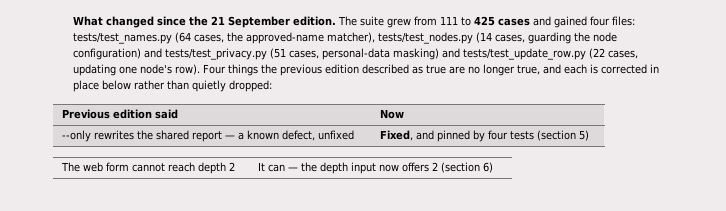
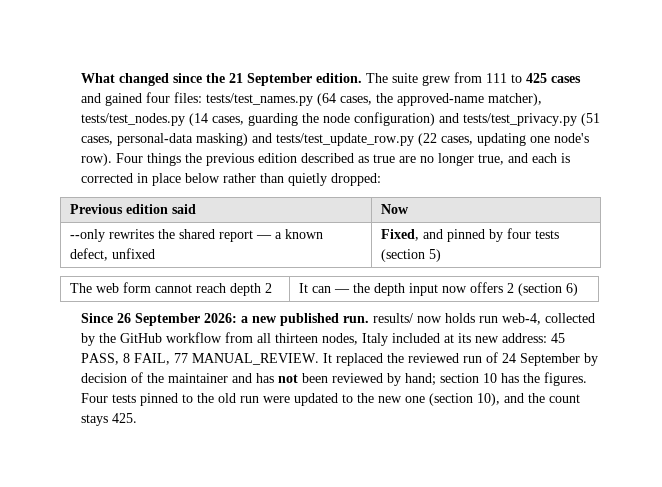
+ Since 26 September 2026: a new published run. results/ now holds run web-4, collected by the GitHub workflow from all thirteen nodes, Italy included at its new address: 45 PASS, 8 FAIL, 77 MANUAL_REVIEW. It replaced the reviewed run of 24 September by decision of the maintainer and has not been reviewed by hand; section 10 has the figures. Four tests pinned to the old run were updated to the new one (section 10), and the count stays 425.

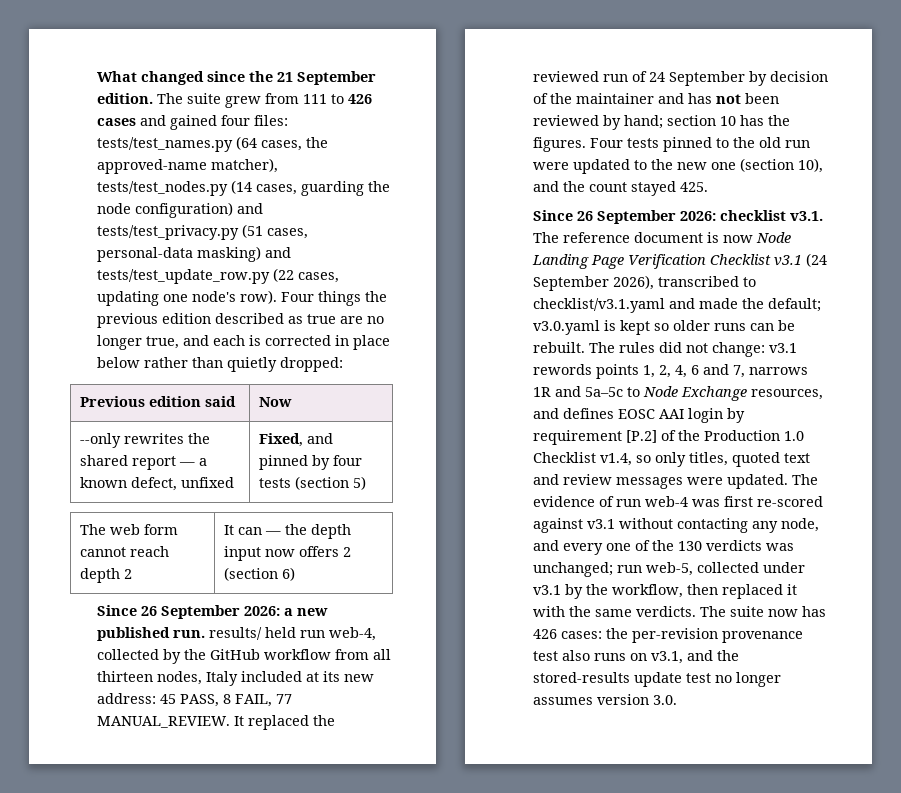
- The suite grew from 111 to 425 cases and gained four files: tests/test_names.py (64 cases, the approved-name matcher), tests/test_nodes.py (14 cases, guarding the node configuration) and tests/test_privacy.py (51 cases, personal-data masking) and tests/test_update_row.py (22 cases, updating one node's row).
+ The suite grew from 111 to 426 cases and gained four files: tests/test_names.py (64 cases, the approved-name matcher), tests/test_nodes.py (14 cases, guarding the node configuration) and tests/test_privacy.py (51 cases, personal-data masking) and tests/test_update_row.py (22 cases, updating one node's row).
- Since 26 September 2026: a new published run. results/ now holds run web-4, collected by the GitHub workflow from all thirteen nodes, Italy included at its new address: 45 PASS, 8 FAIL, 77 MANUAL_REVIEW.
+ Since 26 September 2026: a new published run. results/ held run web-4, collected by the GitHub workflow from all thirteen nodes, Italy included at its new address: 45 PASS, 8 FAIL, 77 MANUAL_REVIEW.
- Four tests pinned to the old run were updated to the new one (section 10), and the count stays 425.
+ Four tests pinned to the old run were updated to the new one (section 10), and the count stayed 425.
+ Since 26 September 2026: checklist v3.1. The reference document is now Node Landing Page Verification Checklist v3.1 (24 September 2026), transcribed to checklist/v3.1.yaml and made the default; v3.0.yaml is kept so older runs can be rebuilt. The rules did not change: v3.1 rewords points 1, 2, 4, 6 and 7, narrows 1R and 5a–5c to Node Exchange resources, and defines EOSC AAI login by requirement [P.2] of the Production 1.0 Checklist v1.4, so only titles, quoted text and review messages were updated. The evidence of run web-4 was first re-scored against v3.1 without contacting any node, and every one of the 130 verdicts was unchanged; run web-5, collected under v3.1 by the workflow, then replaced it with the same verdicts. The suite now has 426 cases: the per-revision provenance test also runs on v3.1, and the stored-results update test no longer assumes version 3.0.

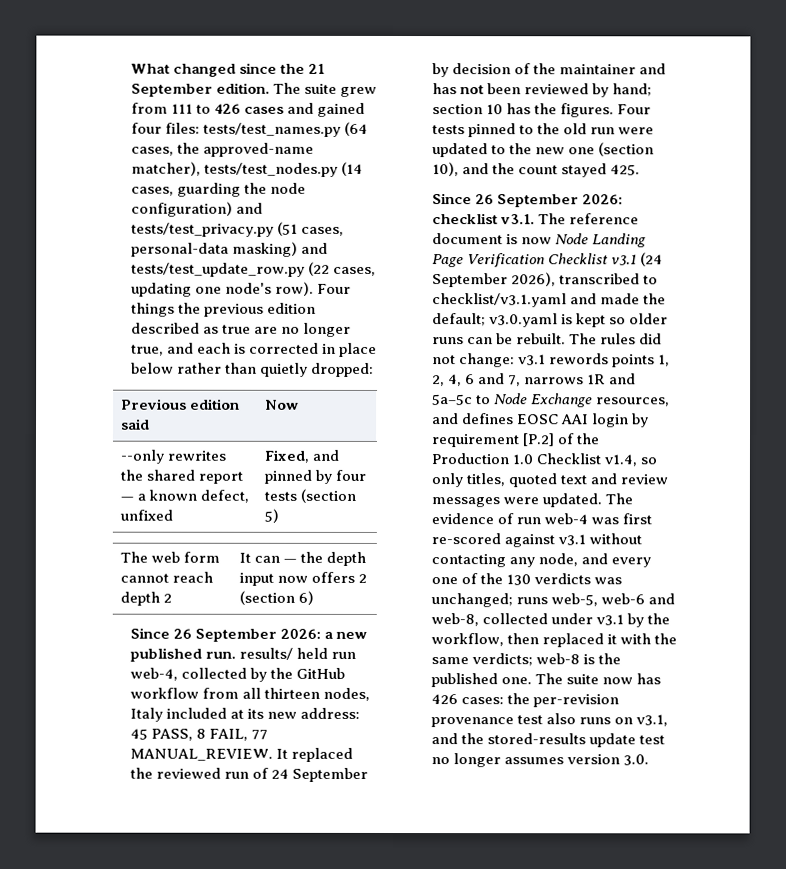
- The evidence of run web-4 was first re-scored against v3.1 without contacting any node, and every one of the 130 verdicts was unchanged; run web-5, collected under v3.1 by the workflow, then replaced it with the same verdicts.
+ The evidence of run web-4 was first re-scored against v3.1 without contacting any node, and every one of the 130 verdicts was unchanged; runs web-5, web-6 and web-8, collected under v3.1 by the workflow, then replaced it with the same verdicts; web-8 is the published one.

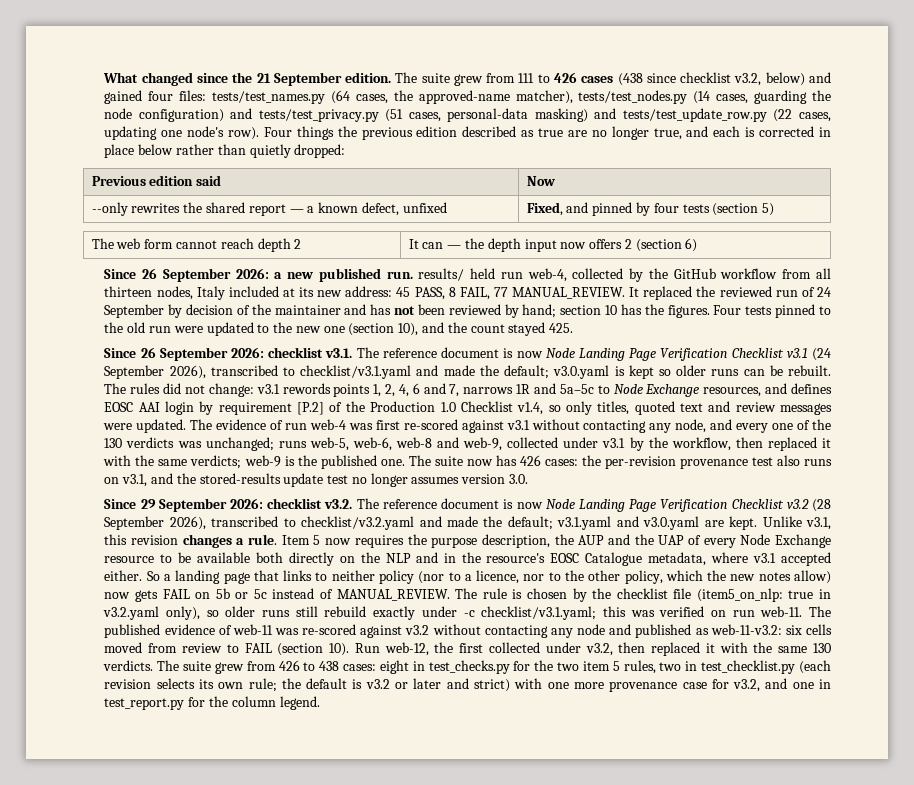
- The suite grew from 111 to 426 cases and gained four files: tests/test_names.py (64 cases, the approved-name matcher), tests/test_nodes.py (14 cases, guarding the node configuration) and tests/test_privacy.py (51 cases, personal-data masking) and tests/test_update_row.py (22 cases, updating one node's row).
+ The suite grew from 111 to 426 cases (438 since checklist v3.2, below) and gained four files: tests/test_names.py (64 cases, the approved-name matcher), tests/test_nodes.py (14 cases, guarding the node configuration) and tests/test_privacy.py (51 cases, personal-data masking) and tests/test_update_row.py (22 cases, updating one node's row).
- The evidence of run web-4 was first re-scored against v3.1 without contacting any node, and every one of the 130 verdicts was unchanged; runs web-5, web-6 and web-8, collected under v3.1 by the workflow, then replaced it with the same verdicts; web-8 is the published one.
+ The evidence of run web-4 was first re-scored against v3.1 without contacting any node, and every one of the 130 verdicts was unchanged; runs web-5, web-6, web-8 and web-9, collected under v3.1 by the workflow, then replaced it with the same verdicts; web-9 is the published one.
+ Since 29 September 2026: checklist v3.2. The reference document is now Node Landing Page Verification Checklist v3.2 (28 September 2026), transcribed to checklist/v3.2.yaml and made the default; v3.1.yaml and v3.0.yaml are kept. Unlike v3.1, this revision changes a rule. Item 5 now requires the purpose description, the AUP and the UAP of every Node Exchange resource to be available both directly on the NLP and in the resource's EOSC Catalogue metadata, where v3.1 accepted either. So a landing page that links to neither policy (nor to a licence, nor to the other policy, which the new notes allow) now gets FAIL on 5b or 5c instead of MANUAL_REVIEW. The rule is chosen by the checklist file (item5_on_nlp: true in v3.2.yaml only), so older runs still rebuild exactly under -c checklist/v3.1.yaml; this was verified on run web-11. The published evidence of web-11 was re-scored against v3.2 without contacting any node and published as web-11-v3.2: six cells moved from review to FAIL (section 10). Run web-12, the first collected under v3.2, then replaced it with the same 130 verdicts. The suite grew from 426 to 438 cases: eight in test_checks.py for the two item 5 rules, two in test_checklist.py (each revision selects its own rule; the default is v3.2 or later and strict) with one more provenance case for v3.2, and one in test_report.py for the column legend.

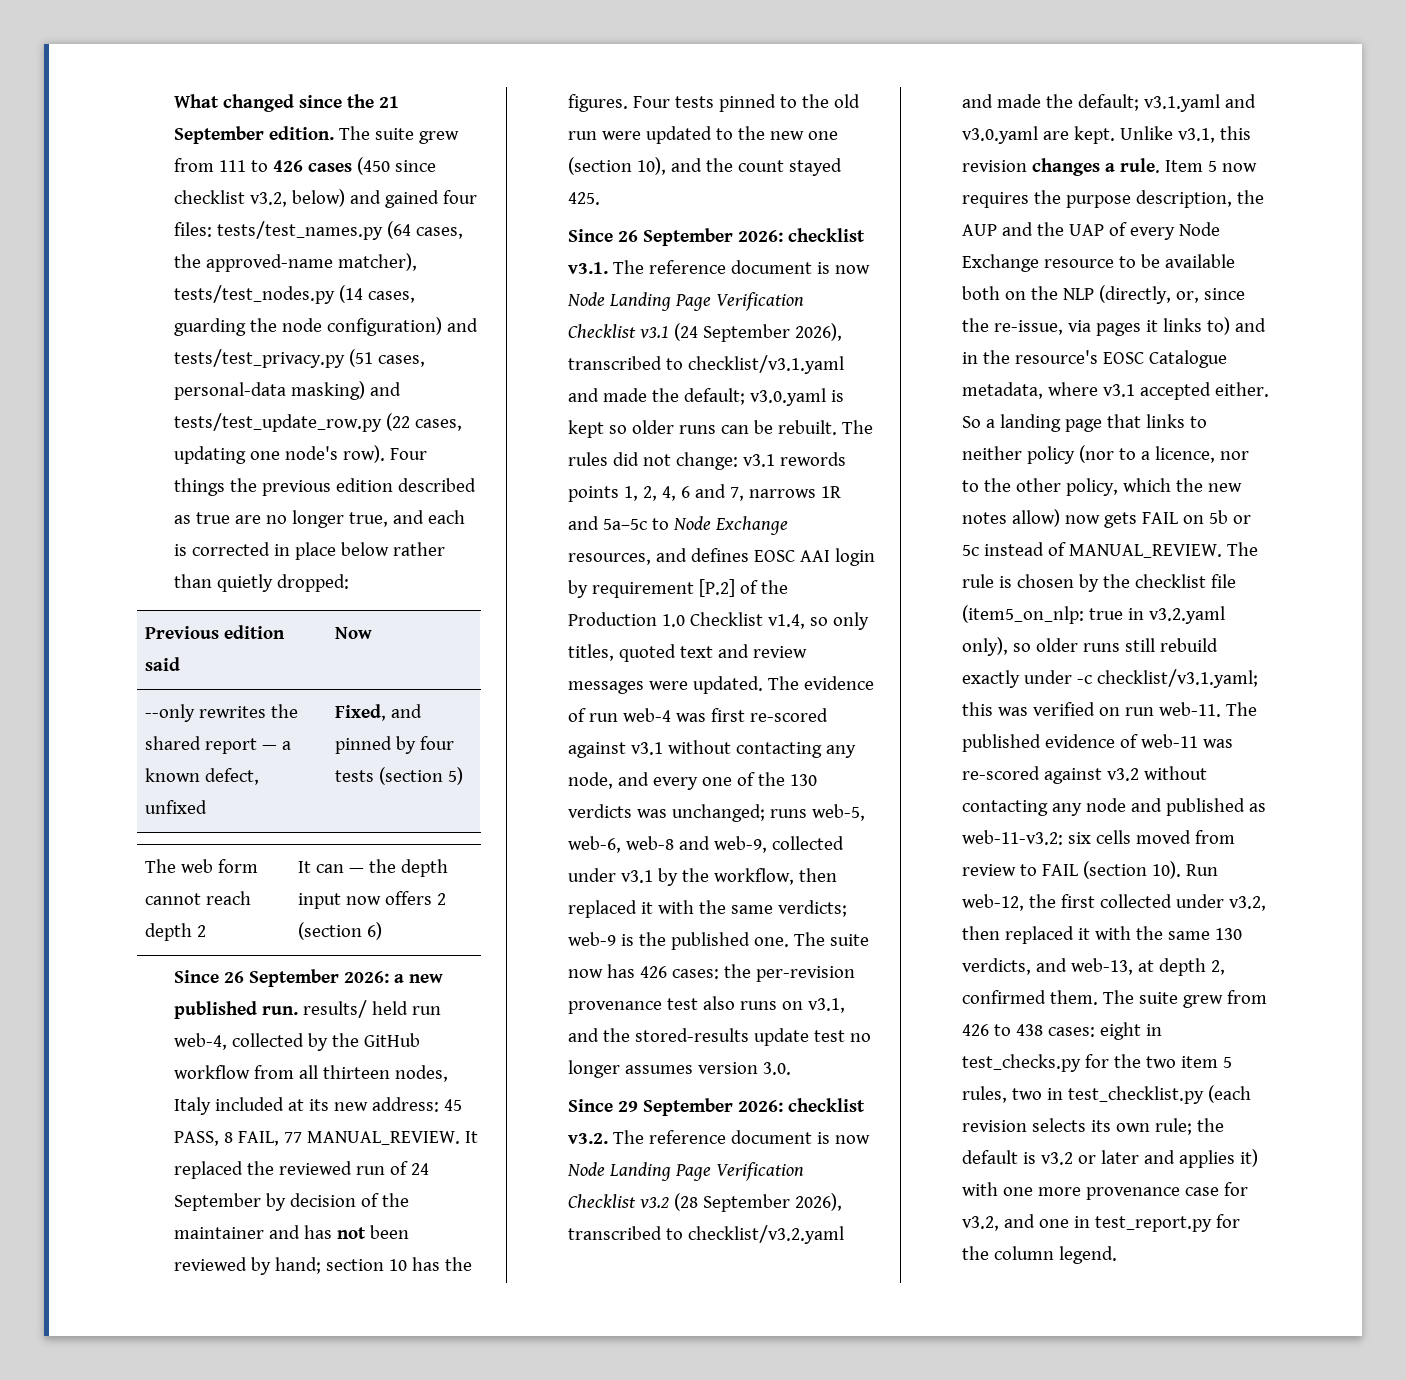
- The suite grew from 111 to 426 cases (438 since checklist v3.2, below) and gained four files: tests/test_names.py (64 cases, the approved-name matcher), tests/test_nodes.py (14 cases, guarding the node configuration) and tests/test_privacy.py (51 cases, personal-data masking) and tests/test_update_row.py (22 cases, updating one node's row).
+ The suite grew from 111 to 426 cases (450 since checklist v3.2, below) and gained four files: tests/test_names.py (64 cases, the approved-name matcher), tests/test_nodes.py (14 cases, guarding the node configuration) and tests/test_privacy.py (51 cases, personal-data masking) and tests/test_update_row.py (22 cases, updating one node's row).
- Item 5 now requires the purpose description, the AUP and the UAP of every Node Exchange resource to be available both directly on the NLP and in the resource's EOSC Catalogue metadata, where v3.1 accepted either.
+ Item 5 now requires the purpose description, the AUP and the UAP of every Node Exchange resource to be available both on the NLP (directly, or, since the re-issue, via pages it links to) and in the resource's EOSC Catalogue metadata, where v3.1 accepted either.
- Run web-12, the first collected under v3.2, then replaced it with the same 130 verdicts.
+ Run web-12, the first collected under v3.2, then replaced it with the same 130 verdicts, and web-13, at depth 2, confirmed them.
- The suite grew from 426 to 438 cases: eight in test_checks.py for the two item 5 rules, two in test_checklist.py (each revision selects its own rule; the default is v3.2 or later and strict) with one more provenance case for v3.2, and one in test_report.py for the column legend.
+ The suite grew from 426 to 438 cases: eight in test_checks.py for the two item 5 rules, two in test_checklist.py (each revision selects its own rule; the default is v3.2 or later and applies it) with one more provenance case for v3.2, and one in test_report.py for the column legend.

